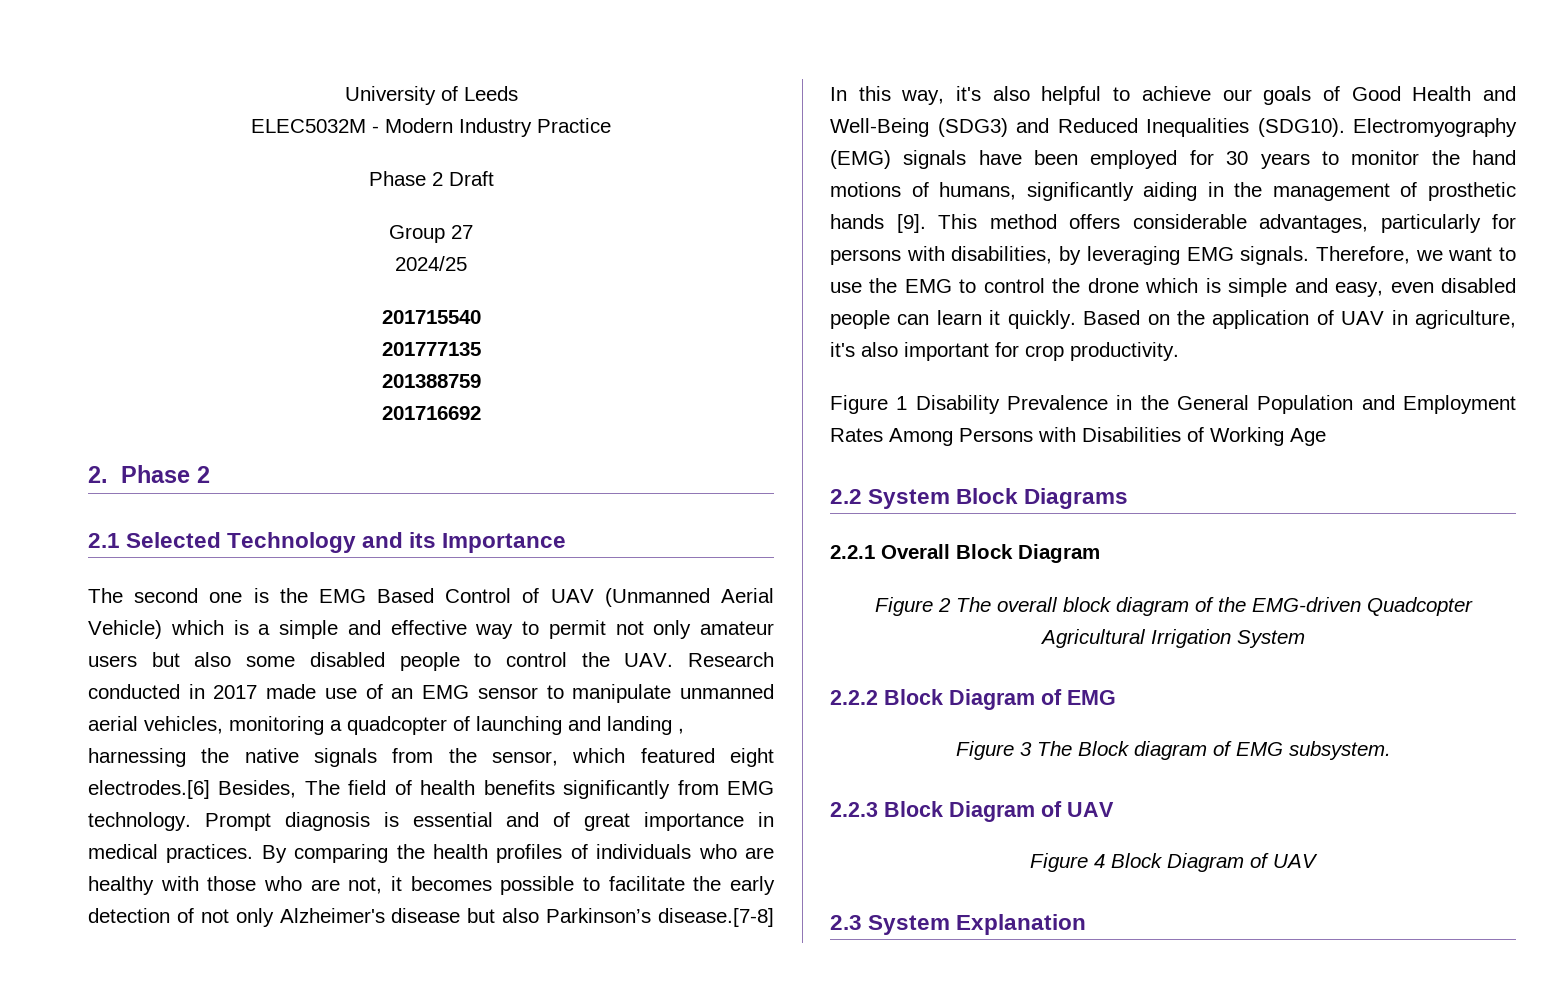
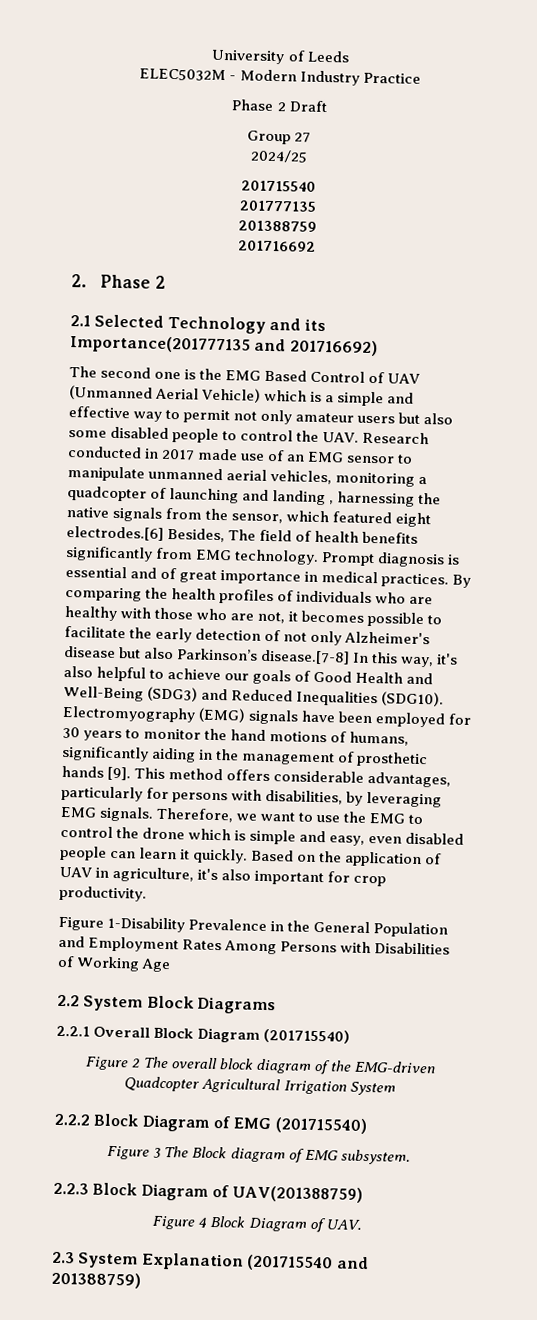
- 2.1 Selected Technology and its Importance
+ 2.1 Selected Technology and its Importance(201777135 and 201716692)
- Figure 1 Disability Prevalence in the General Population and Employment Rates Among Persons with Disabilities of Working Age
+ Figure 1-Disability Prevalence in the General Population and Employment Rates Among Persons with Disabilities of Working Age
- 2.2.1 Overall Block Diagram
+ 2.2.1 Overall Block Diagram (201715540)
- 2.2.2 Block Diagram of EMG
+ 2.2.2 Block Diagram of EMG (201715540)
- 2.2.3 Block Diagram of UAV
+ 2.2.3 Block Diagram of UAV(201388759)
- Figure 4 Block Diagram of UAV
+ Figure 4 Block Diagram of UAV.
- 2.3 System Explanation
+ 2.3 System Explanation (201715540 and 201388759)

